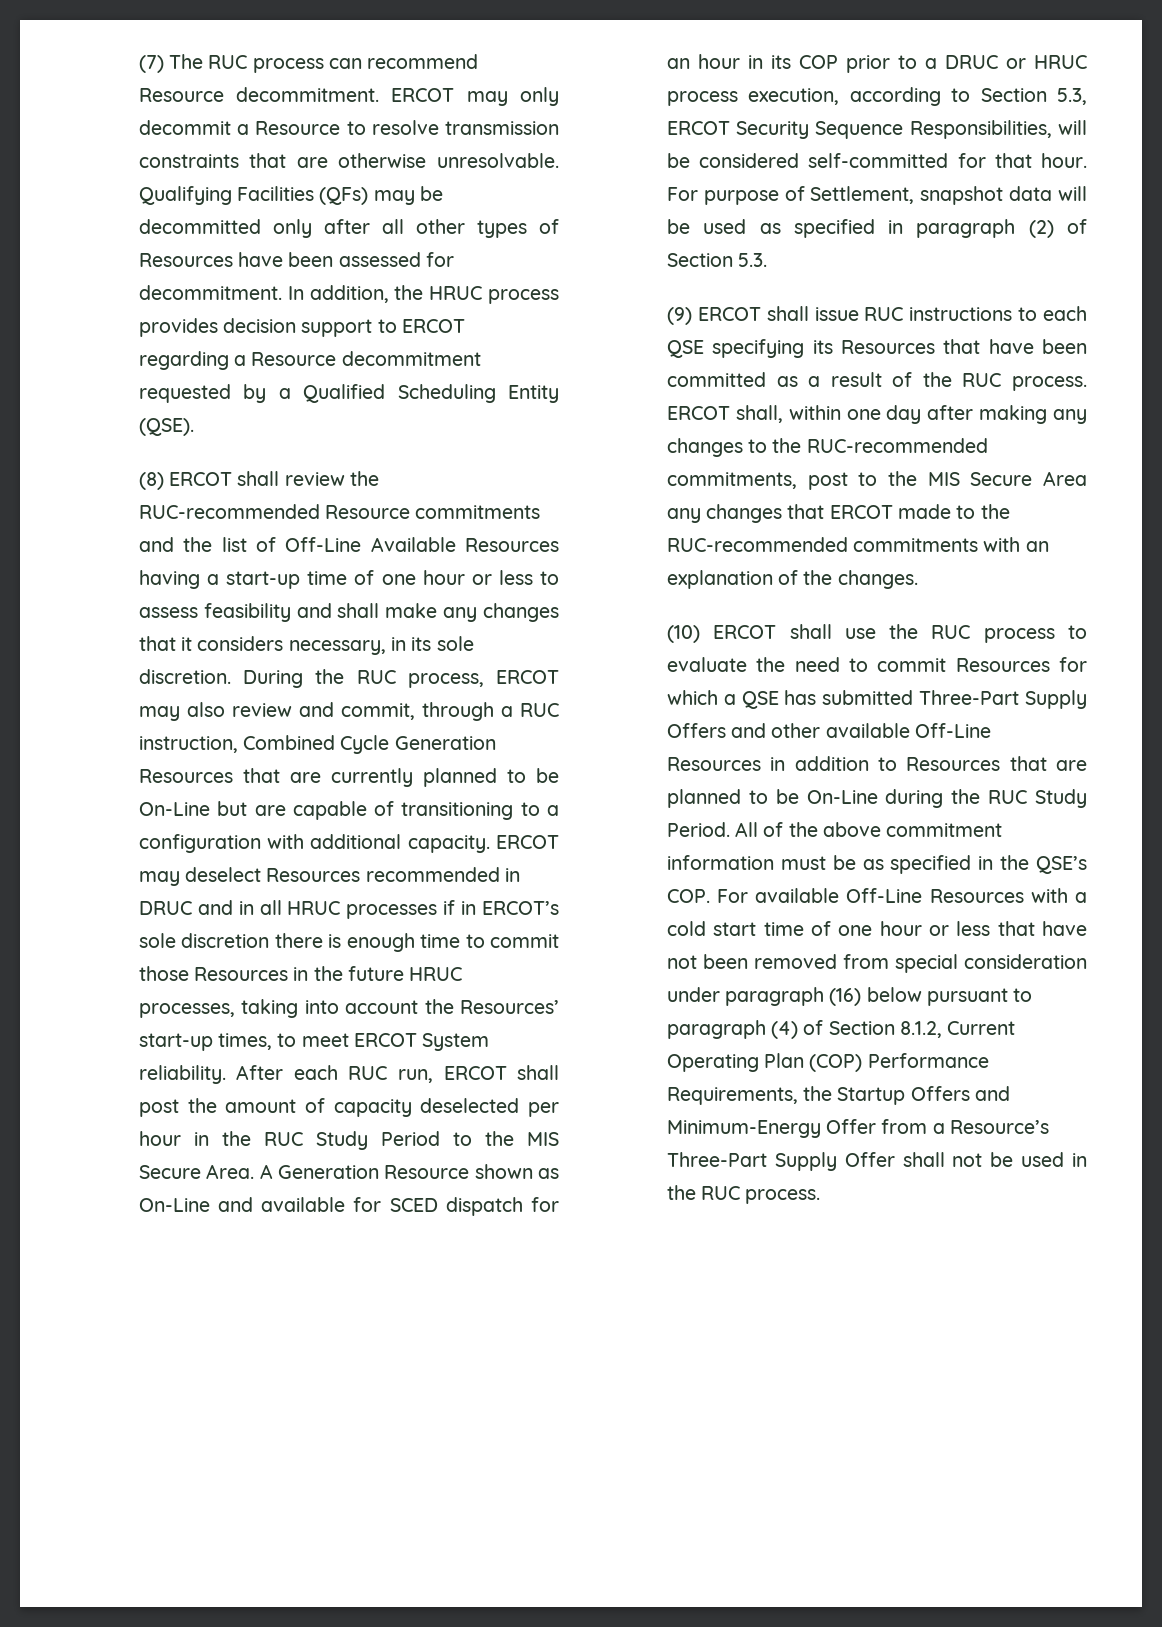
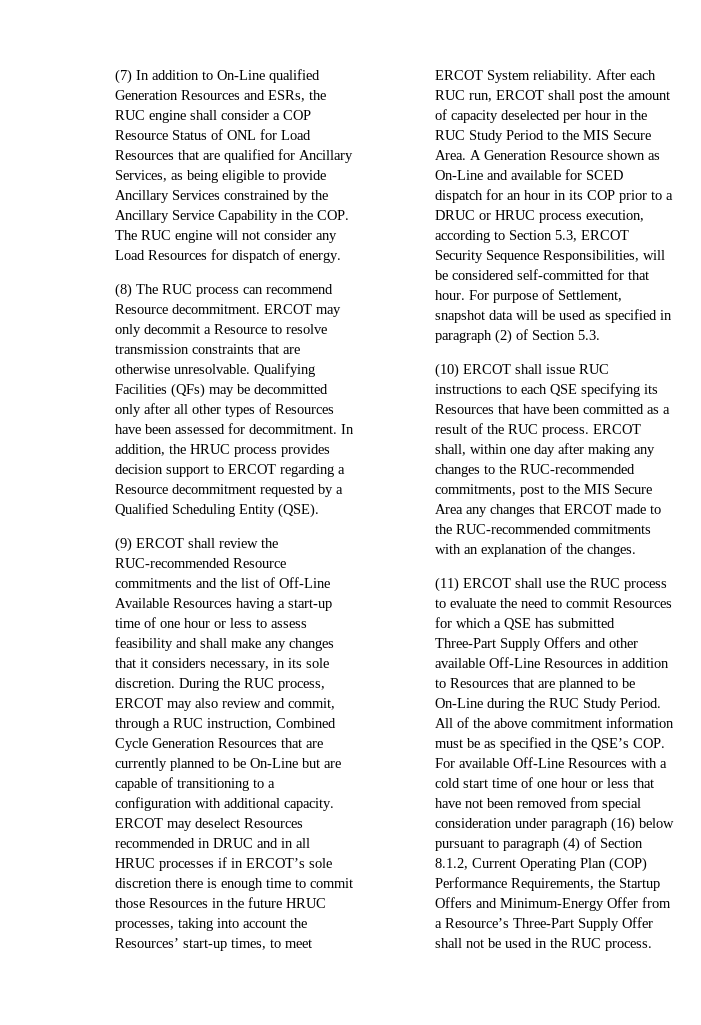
- (7) The RUC process can recommend Resource decommitment.
+ (7) In addition to On-Line qualified Generation Resources and ESRs, the RUC engine shall consider a COP Resource Status of ONL for Load Resources that are qualified for Ancillary Services, as being eligible to provide Ancillary Services constrained by the Ancillary Service Capability in the COP. The RUC engine will not consider any Load Resources for dispatch of energy.
+ (8) The RUC process can recommend Resource decommitment.
- (8) ERCOT shall review the RUC-recommended Resource commitments and the list of Off-Line Available Resources having a start-up time of one hour or less to assess feasibility and shall make any changes that it considers necessary, in its sole discretion.
+ (9) ERCOT shall review the RUC-recommended Resource commitments and the list of Off-Line Available Resources having a start-up time of one hour or less to assess feasibility and shall make any changes that it considers necessary, in its sole discretion.
- (9) ERCOT shall issue RUC instructions to each QSE specifying its Resources that have been committed as a result of the RUC process.
+ (10) ERCOT shall issue RUC instructions to each QSE specifying its Resources that have been committed as a result of the RUC process.
- (10) ERCOT shall use the RUC process to evaluate the need to commit Resources for which a QSE has submitted Three-Part Supply Offers and other available Off-Line Resources in addition to Resources that are planned to be On-Line during the RUC Study Period.
+ (11) ERCOT shall use the RUC process to evaluate the need to commit Resources for which a QSE has submitted Three-Part Supply Offers and other available Off-Line Resources in addition to Resources that are planned to be On-Line during the RUC Study Period.

